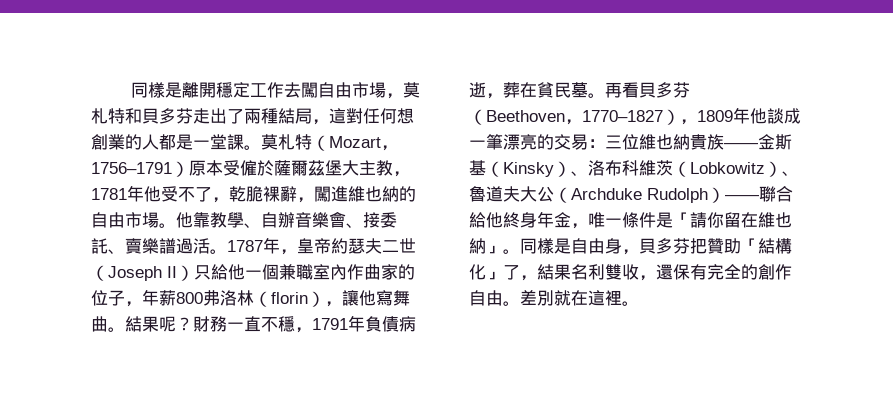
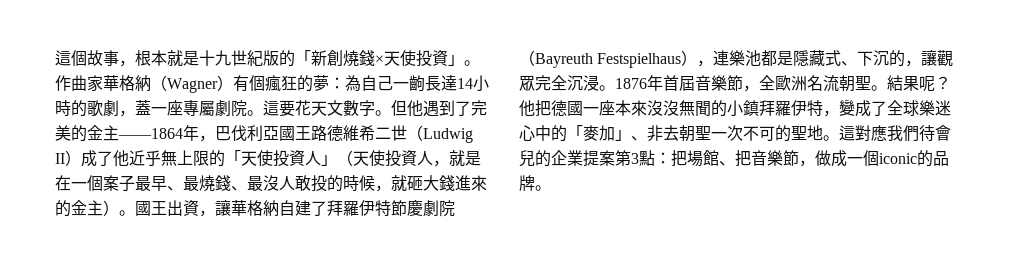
- 同樣是離開穩定工作去闖自由市場，莫札特和貝多芬走出了兩種結局，這對任何想創業的人都是一堂課。莫札特（Mozart，1756–1791）原本受僱於薩爾茲堡大主教，1781年他受不了，乾脆裸辭，闖進維也納的自由市場。他靠教學、自辦音樂會、接委託、賣樂譜過活。1787年，皇帝約瑟夫二世（Joseph II）只給他一個兼職室內作曲家的位子，年薪800弗洛林（florin），讓他寫舞曲。結果呢？財務一直不穩，1791年負債病逝，葬在貧民墓。再看貝多芬（Beethoven，1770–1827），1809年他談成一筆漂亮的交易：三位維也納貴族——金斯基（Kinsky）、洛布科維茨（Lobkowitz）、魯道夫大公（Archduke Rudolph）——聯合給他終身年金，唯一條件是「請你留在維也納」。同樣是自由身，貝多芬把贊助「結構化」了，結果名利雙收，還保有完全的創作自由。差別就在這裡。
+ 這個故事，根本就是十九世紀版的「新創燒錢×天使投資」。作曲家華格納（Wagner）有個瘋狂的夢：為自己一齣長達14小時的歌劇，蓋一座專屬劇院。這要花天文數字。但他遇到了完美的金主——1864年，巴伐利亞國王路德維希二世（Ludwig II）成了他近乎無上限的「天使投資人」（天使投資人，就是在一個案子最早、最燒錢、最沒人敢投的時候，就砸大錢進來的金主）。國王出資，讓華格納自建了拜羅伊特節慶劇院（Bayreuth Festspielhaus），連樂池都是隱藏式、下沉的，讓觀眾完全沉浸。1876年首屆音樂節，全歐洲名流朝聖。結果呢？他把德國一座本來沒沒無聞的小鎮拜羅伊特，變成了全球樂迷心中的「麥加」、非去朝聖一次不可的聖地。這對應我們待會兒的企業提案第3點：把場館、把音樂節，做成一個iconic的品牌。

